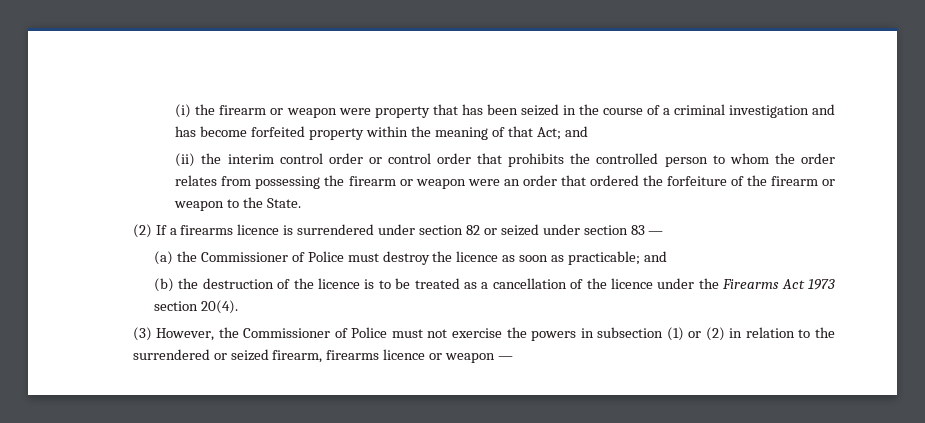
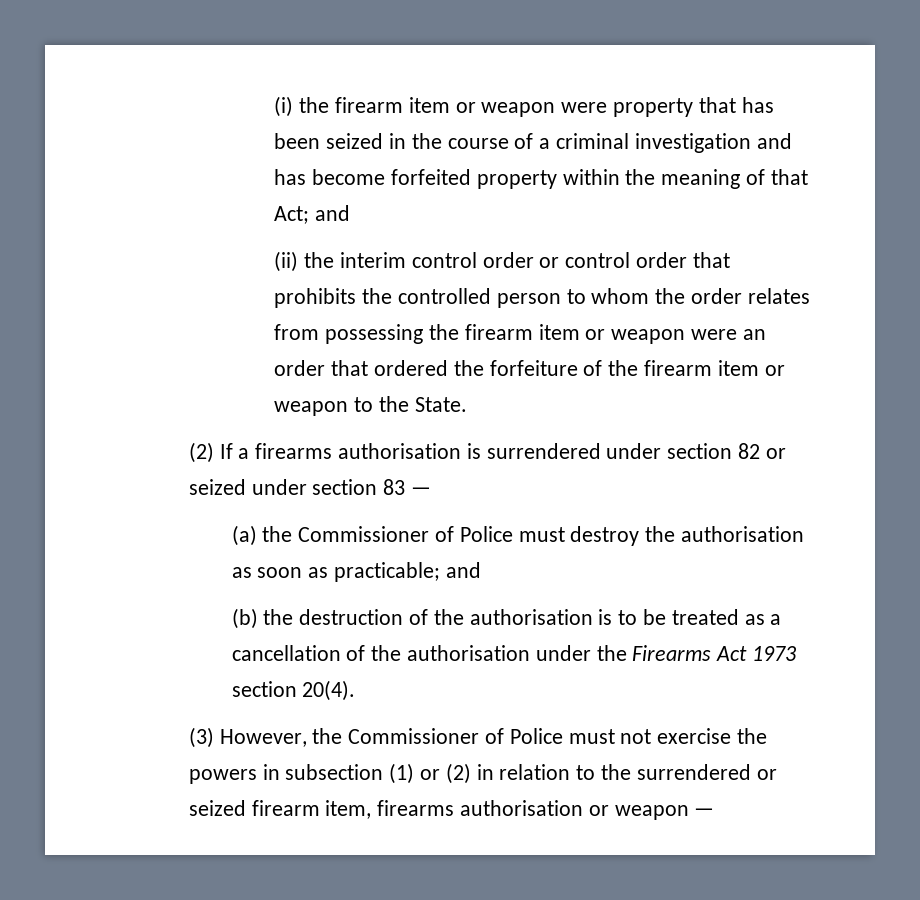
- (i) the firearm or weapon were property that has been seized in the course of a criminal investigation and has become forfeited property within the meaning of that Act; and
+ (i) the firearm item or weapon were property that has been seized in the course of a criminal investigation and has become forfeited property within the meaning of that Act; and
- (ii) the interim control order or control order that prohibits the controlled person to whom the order relates from possessing the firearm or weapon were an order that ordered the forfeiture of the firearm or weapon to the State.
+ (ii) the interim control order or control order that prohibits the controlled person to whom the order relates from possessing the firearm item or weapon were an order that ordered the forfeiture of the firearm item or weapon to the State.
- (2) If a firearms licence is surrendered under section 82 or seized under section 83 —
+ (2) If a firearms authorisation is surrendered under section 82 or seized under section 83 —
- (a) the Commissioner of Police must destroy the licence as soon as practicable; and
+ (a) the Commissioner of Police must destroy the authorisation as soon as practicable; and
- (b) the destruction of the licence is to be treated as a cancellation of the licence under the Firearms Act 1973 section 20(4).
+ (b) the destruction of the authorisation is to be treated as a cancellation of the authorisation under the Firearms Act 1973 section 20(4).
- (3) However, the Commissioner of Police must not exercise the powers in subsection (1) or (2) in relation to the surrendered or seized firearm, firearms licence or weapon —
+ (3) However, the Commissioner of Police must not exercise the powers in subsection (1) or (2) in relation to the surrendered or seized firearm item, firearms authorisation or weapon —

